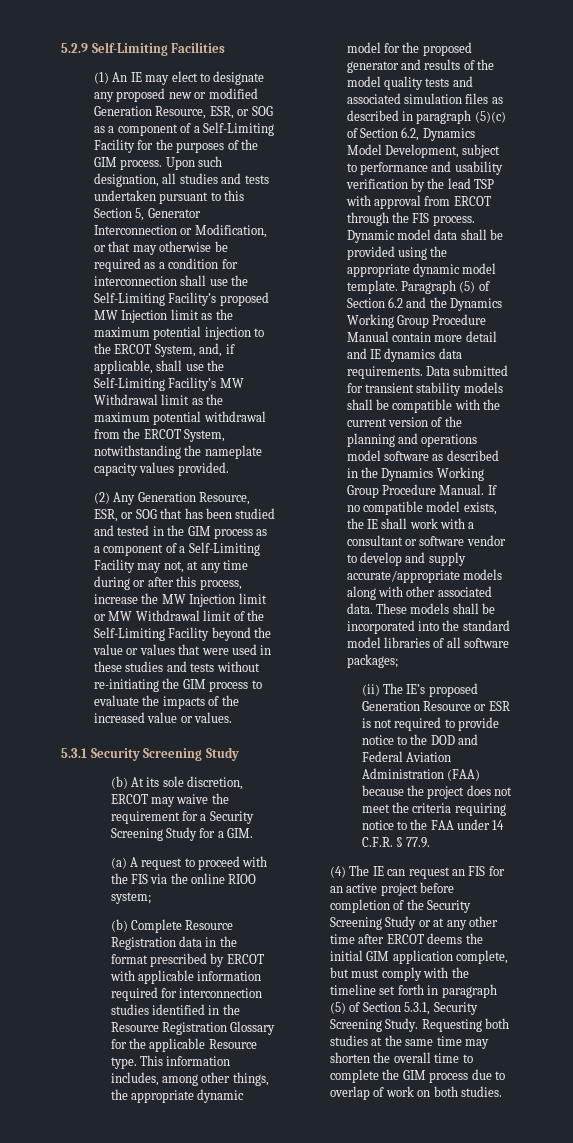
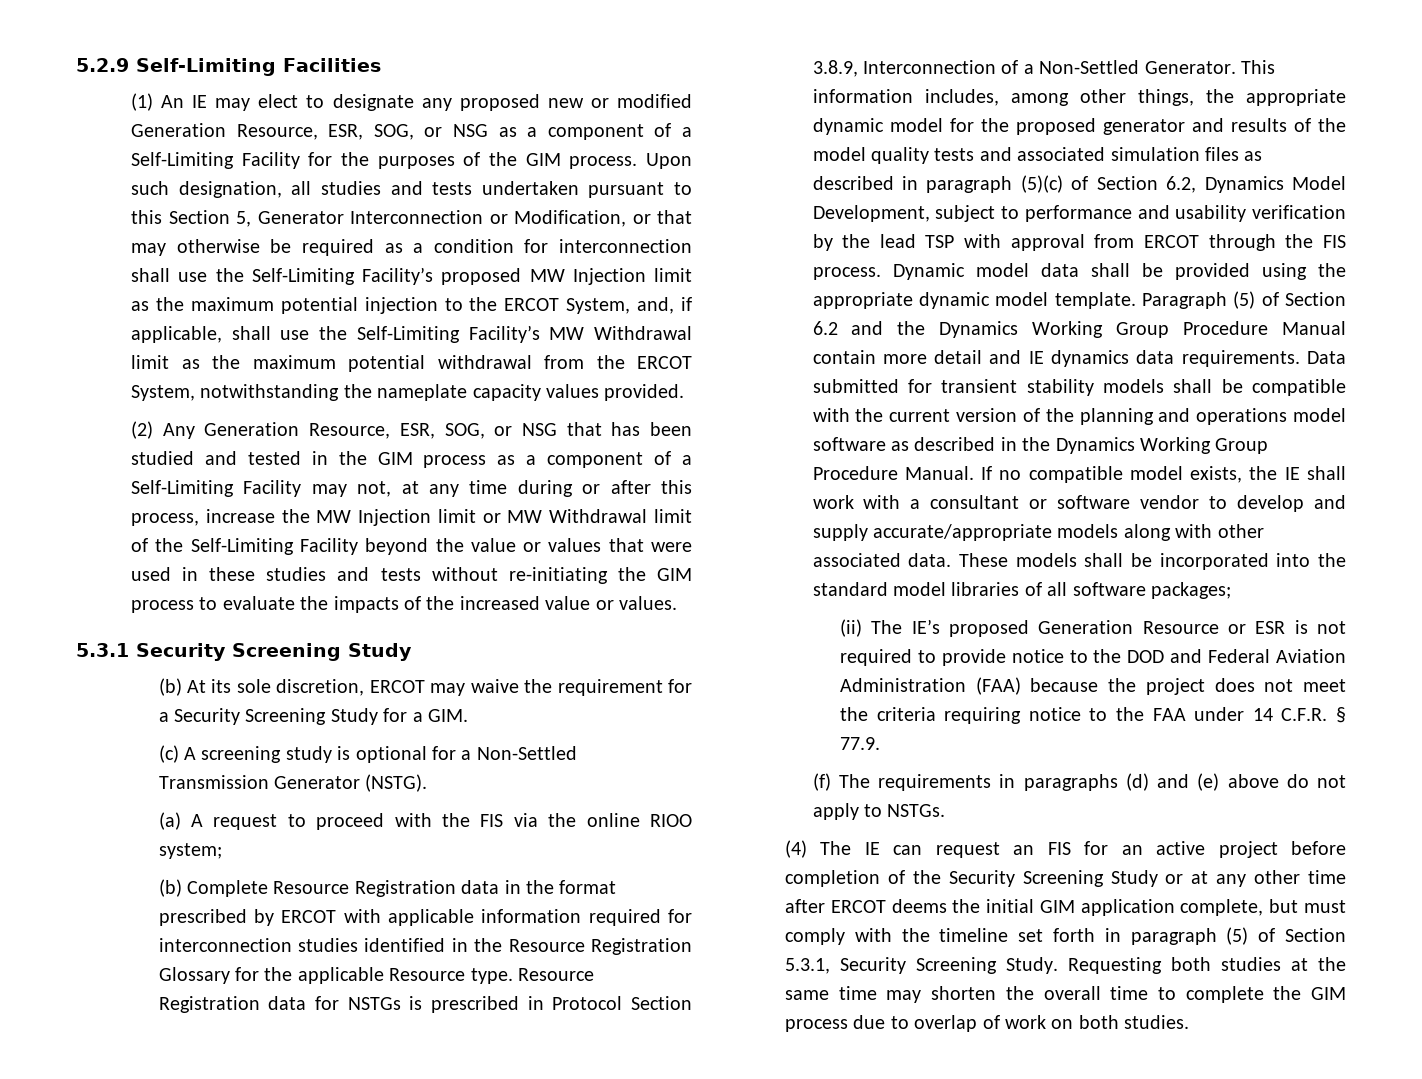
- (1) An IE may elect to designate any proposed new or modified Generation Resource, ESR, or SOG as a component of a Self-Limiting Facility for the purposes of the GIM process.
+ (1) An IE may elect to designate any proposed new or modified Generation Resource, ESR, SOG, or NSG as a component of a Self-Limiting Facility for the purposes of the GIM process.
- (2) Any Generation Resource, ESR, or SOG that has been studied and tested in the GIM process as a component of a Self-Limiting Facility may not, at any time during or after this process, increase the MW Injection limit or MW Withdrawal limit of the Self-Limiting Facility beyond the value or values that were used in these studies and tests without re-initiating the GIM process to evaluate the impacts of the increased value or values.
+ (2) Any Generation Resource, ESR, SOG, or NSG that has been studied and tested in the GIM process as a component of a Self-Limiting Facility may not, at any time during or after this process, increase the MW Injection limit or MW Withdrawal limit of the Self-Limiting Facility beyond the value or values that were used in these studies and tests without re-initiating the GIM process to evaluate the impacts of the increased value or values.
+ (c) A screening study is optional for a Non-Settled Transmission Generator (NSTG).
+ Resource Registration data for NSTGs is prescribed in Protocol Section 3.8.9, Interconnection of a Non-Settled Generator.
+ (f) The requirements in paragraphs (d) and (e) above do not apply to NSTGs.

